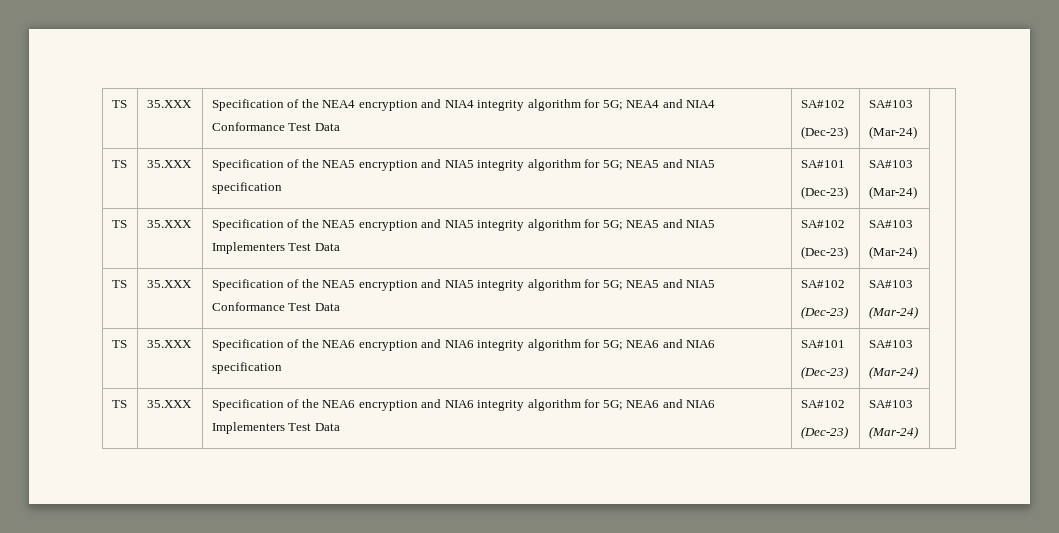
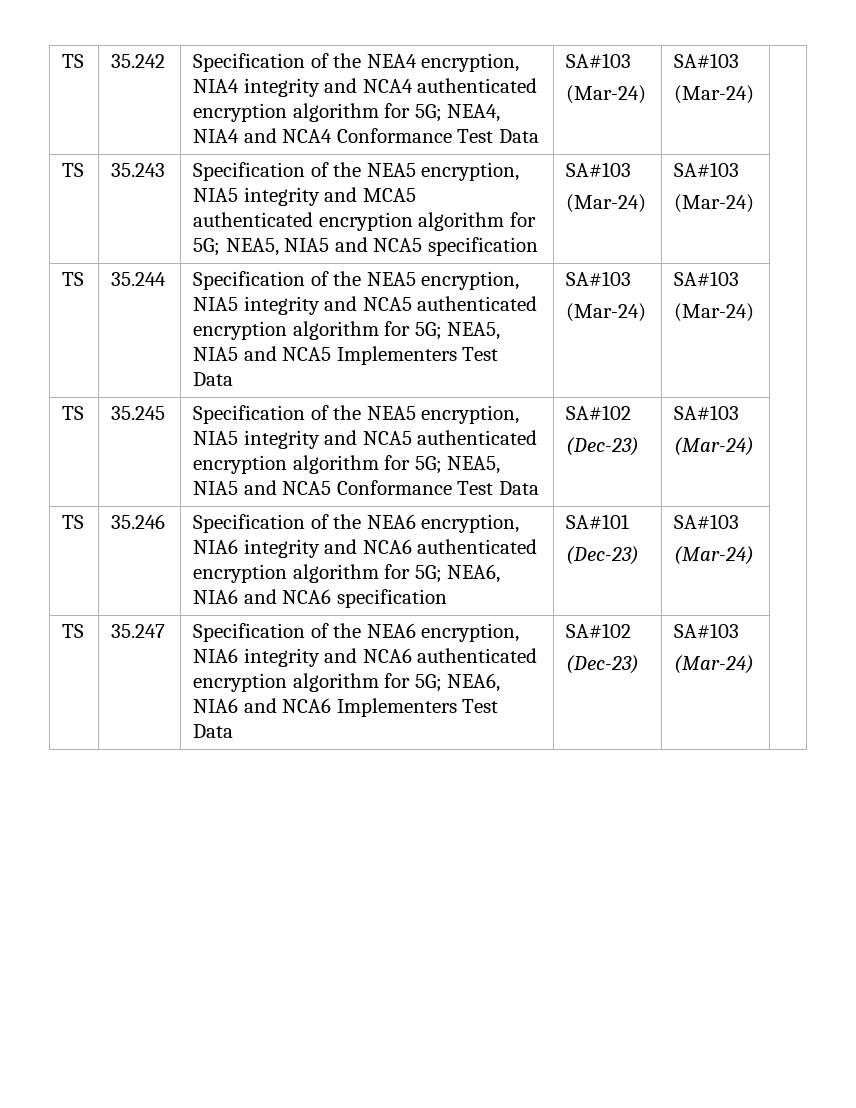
- TS | 35.XXX | Specification of the NEA4 encryption and NIA4 integrity algorithm for 5G; NEA4 and NIA4 Conformance Test Data | SA#102
+ TS | 35.242 | Specification of the NEA4 encryption, NIA4 integrity and NCA4 authenticated encryption algorithm for 5G; NEA4, NIA4 and NCA4 Conformance Test Data | SA#103
+ (Mar-24) | SA#103
+ (Mar-24) |
+ TS | 35.243 | Specification of the NEA5 encryption, NIA5 integrity and MCA5 authenticated encryption algorithm for 5G; NEA5, NIA5 and NCA5 specification | SA#103
+ (Mar-24) | SA#103
+ (Mar-24) |
+ TS | 35.244 | Specification of the NEA5 encryption, NIA5 integrity and NCA5 authenticated encryption algorithm for 5G; NEA5, NIA5 and NCA5 Implementers Test Data | SA#103
+ (Mar-24) | SA#103
+ (Mar-24) |
+ TS | 35.245 | Specification of the NEA5 encryption, NIA5 integrity and NCA5 authenticated encryption algorithm for 5G; NEA5, NIA5 and NCA5 Conformance Test Data | SA#102
  (Dec-23) | SA#103
  (Mar-24) |
- TS | 35.XXX | Specification of the NEA5 encryption and NIA5 integrity algorithm for 5G; NEA5 and NIA5 specification | SA#101
+ TS | 35.246 | Specification of the NEA6 encryption, NIA6 integrity and NCA6 authenticated encryption algorithm for 5G; NEA6, NIA6 and NCA6 specification | SA#101
  (Dec-23) | SA#103
  (Mar-24) |
- TS | 35.XXX | Specification of the NEA5 encryption and NIA5 integrity algorithm for 5G; NEA5 and NIA5 Implementers Test Data | SA#102
- (Dec-23) | SA#103
- (Mar-24) |
- TS | 35.XXX | Specification of the NEA5 encryption and NIA5 integrity algorithm for 5G; NEA5 and NIA5 Conformance Test Data | SA#102
- (Dec-23) | SA#103
- (Mar-24) |
- TS | 35.XXX | Specification of the NEA6 encryption and NIA6 integrity algorithm for 5G; NEA6 and NIA6 specification | SA#101
- (Dec-23) | SA#103
- (Mar-24) |
- TS | 35.XXX | Specification of the NEA6 encryption and NIA6 integrity algorithm for 5G; NEA6 and NIA6 Implementers Test Data | SA#102
+ TS | 35.247 | Specification of the NEA6 encryption, NIA6 integrity and NCA6 authenticated encryption algorithm for 5G; NEA6, NIA6 and NCA6 Implementers Test Data | SA#102

